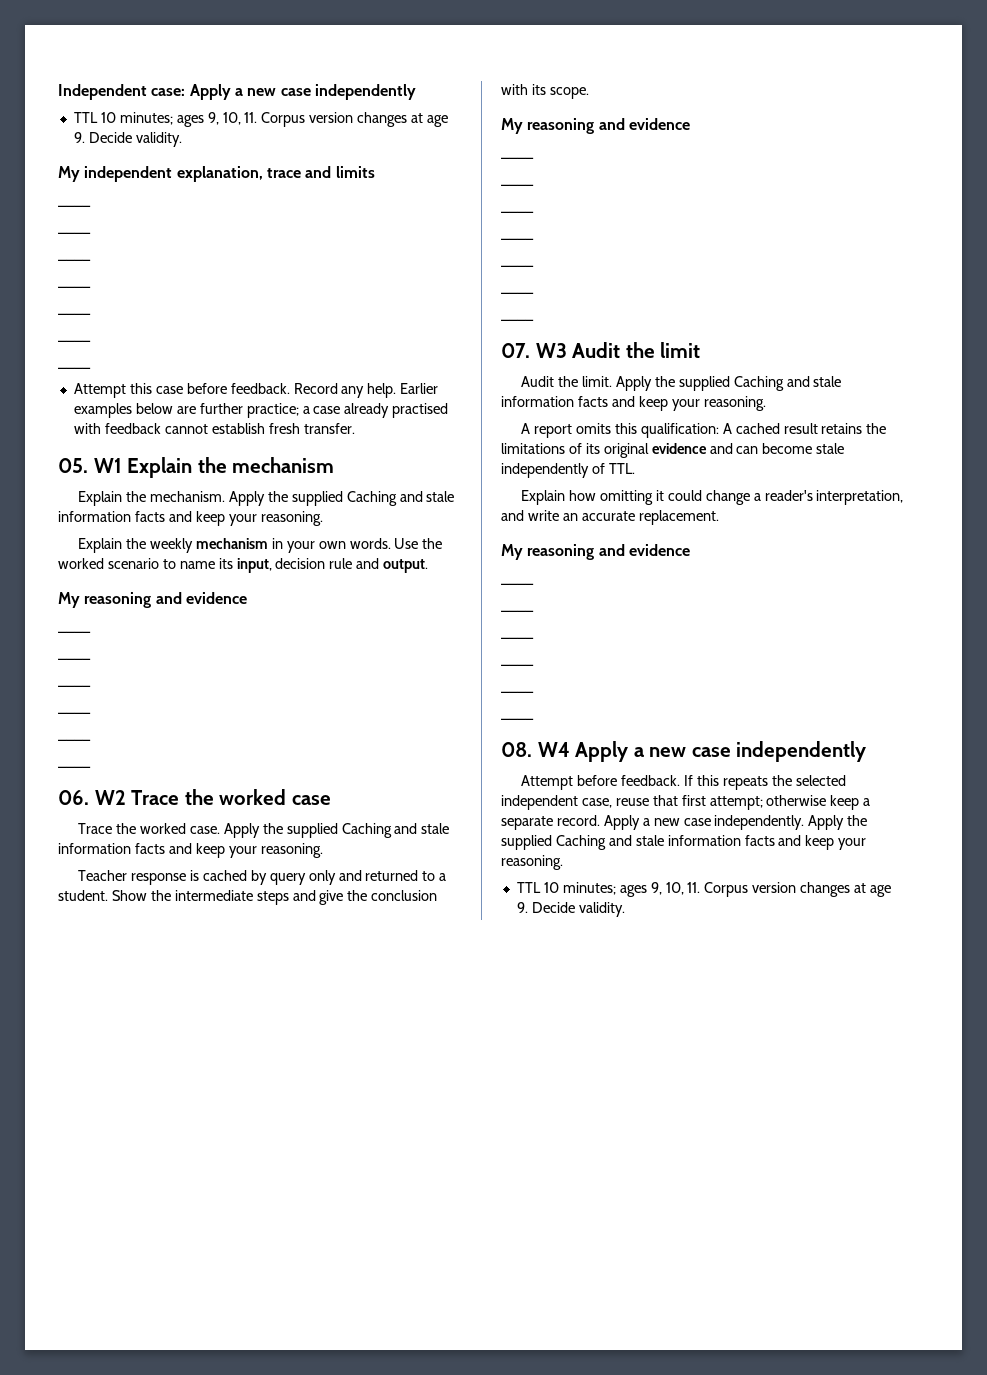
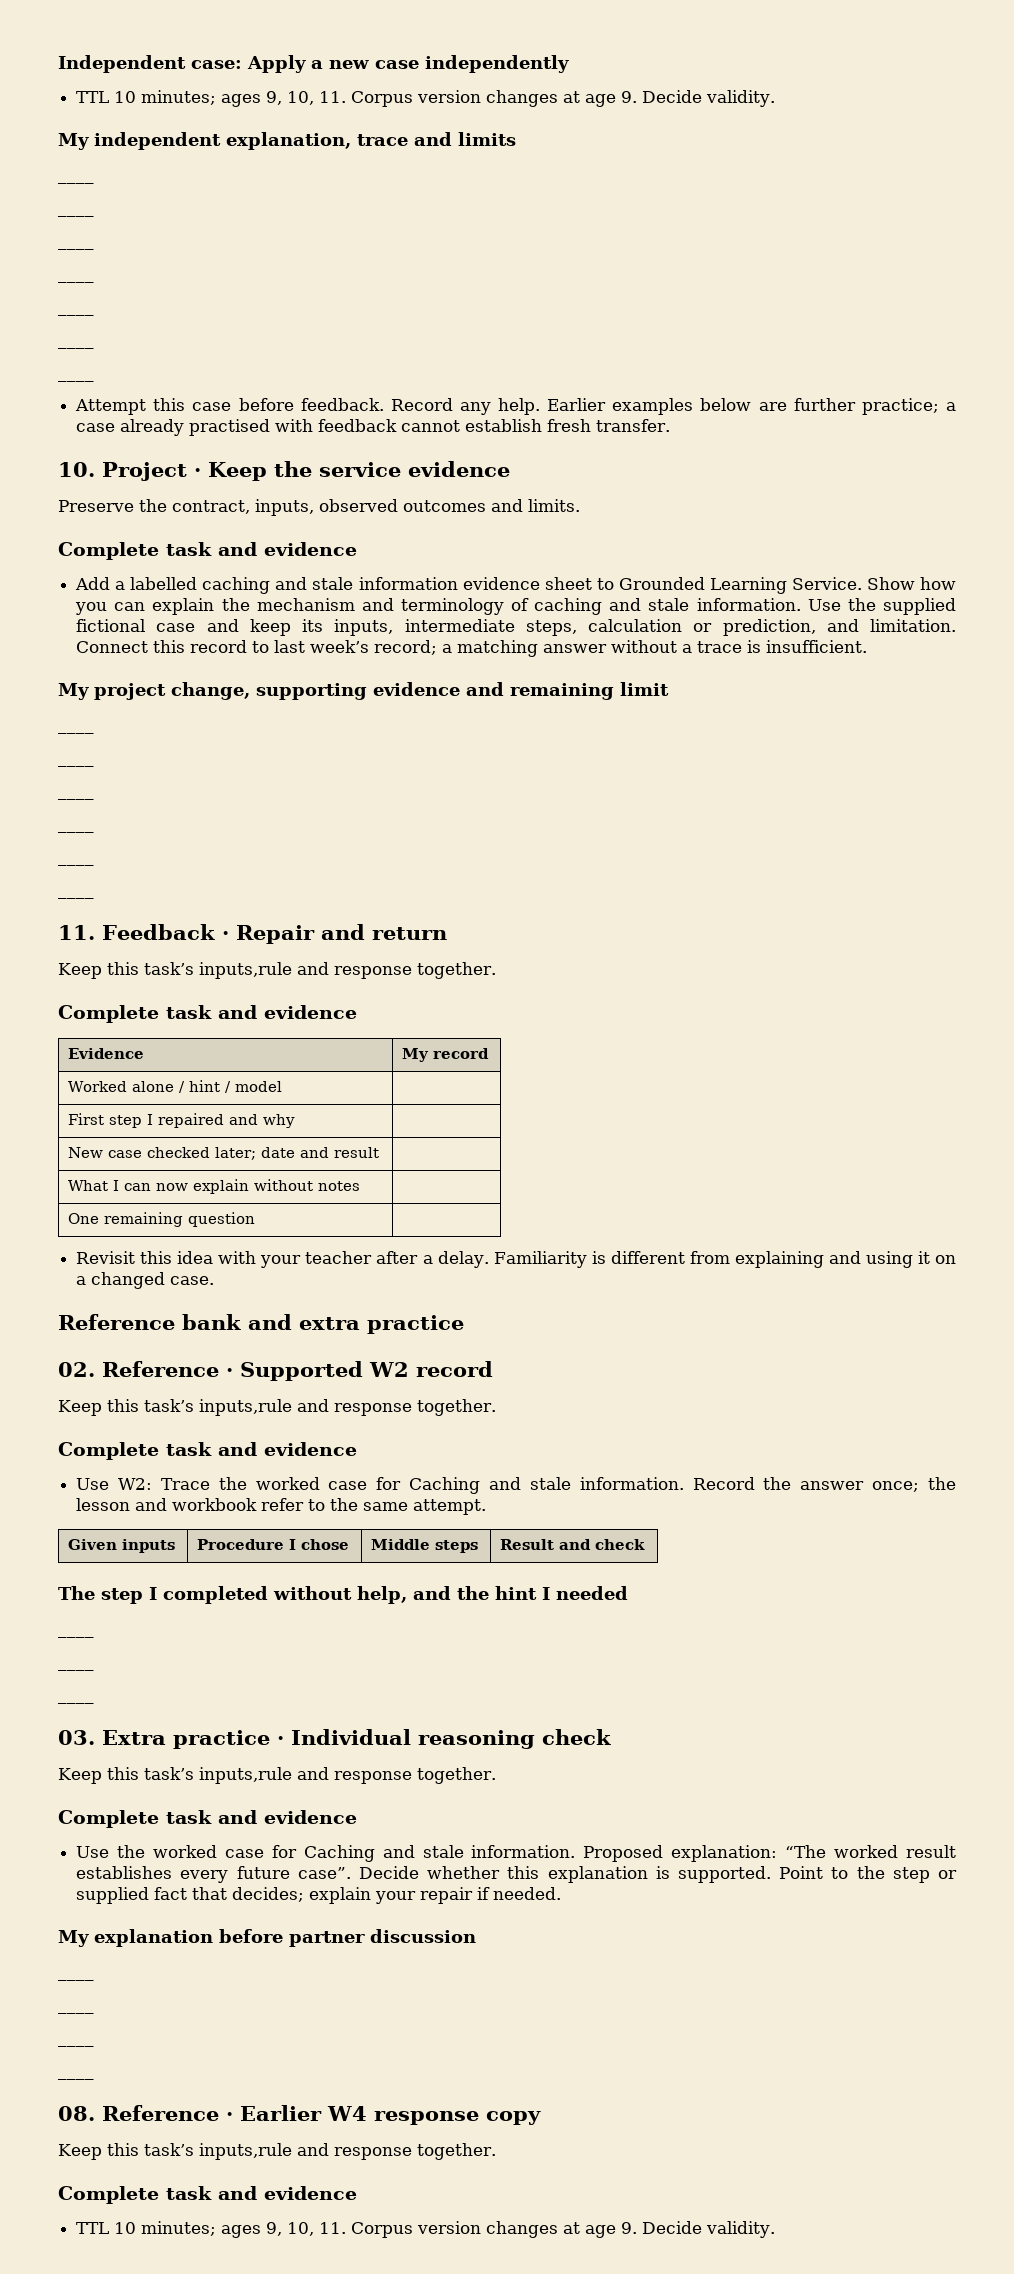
- 05. W1 Explain the mechanism
- Explain the mechanism. Apply the supplied Caching and stale information facts and keep your reasoning.
- Explain the weekly mechanism in your own words. Use the worked scenario to name its input, decision rule and output.
- My reasoning and evidence
+ 10. Project · Keep the service evidence
+ Preserve the contract, inputs, observed outcomes and limits.
+ Complete task and evidence
+ Add a labelled caching and stale information evidence sheet to Grounded Learning Service. Show how you can explain the mechanism and terminology of caching and stale information. Use the supplied fictional case and keep its inputs, intermediate steps, calculation or prediction, and limitation. Connect this record to last week’s record; a matching answer without a trace is insufficient.
+ My project change, supporting evidence and remaining limit
  ____
  ____
  ____
  ____
  ____
  ____
- 06. W2 Trace the worked case
- Trace the worked case. Apply the supplied Caching and stale information facts and keep your reasoning.
- Teacher response is cached by query only and returned to a student. Show the intermediate steps and give the conclusion with its scope.
- My reasoning and evidence
+ 11. Feedback · Repair and return
+ Keep this task’s inputs,rule and response together.
+ Complete task and evidence
+ Evidence | My record
+ Worked alone / hint / model |
+ First step I repaired and why |
+ New case checked later; date and result |
+ What I can now explain without notes |
+ One remaining question |
+ Revisit this idea with your teacher after a delay. Familiarity is different from explaining and using it on a changed case.
+ Reference bank and extra practice
+ 02. Reference · Supported W2 record
+ Keep this task’s inputs,rule and response together.
+ Complete task and evidence
+ Use W2: Trace the worked case for Caching and stale information. Record the answer once; the lesson and workbook refer to the same attempt.
+ Given inputs | Procedure I chose | Middle steps | Result and check
+ The step I completed without help, and the hint I needed
  ____
  ____
  ____
- ____
- ____
- ____
- ____
- 07. W3 Audit the limit
- Audit the limit. Apply the supplied Caching and stale information facts and keep your reasoning.
- A report omits this qualification: A cached result retains the limitations of its original evidence and can become stale independently of TTL.
- Explain how omitting it could change a reader's interpretation, and write an accurate replacement.
- My reasoning and evidence
- ____
- ____
+ 03. Extra practice · Individual reasoning check
+ Keep this task’s inputs,rule and response together.
+ Complete task and evidence
+ Use the worked case for Caching and stale information. Proposed explanation: “The worked result establishes every future case”. Decide whether this explanation is supported. Point to the step or supplied fact that decides; explain your repair if needed.
+ My explanation before partner discussion
- 08. W4 Apply a new case independently
- Attempt before feedback. If this repeats the selected independent case, reuse that first attempt; otherwise keep a separate record. Apply a new case independently. Apply the supplied Caching and stale information facts and keep your reasoning.
+ 08. Reference · Earlier W4 response copy
+ Keep this task’s inputs,rule and response together.
+ Complete task and evidence

